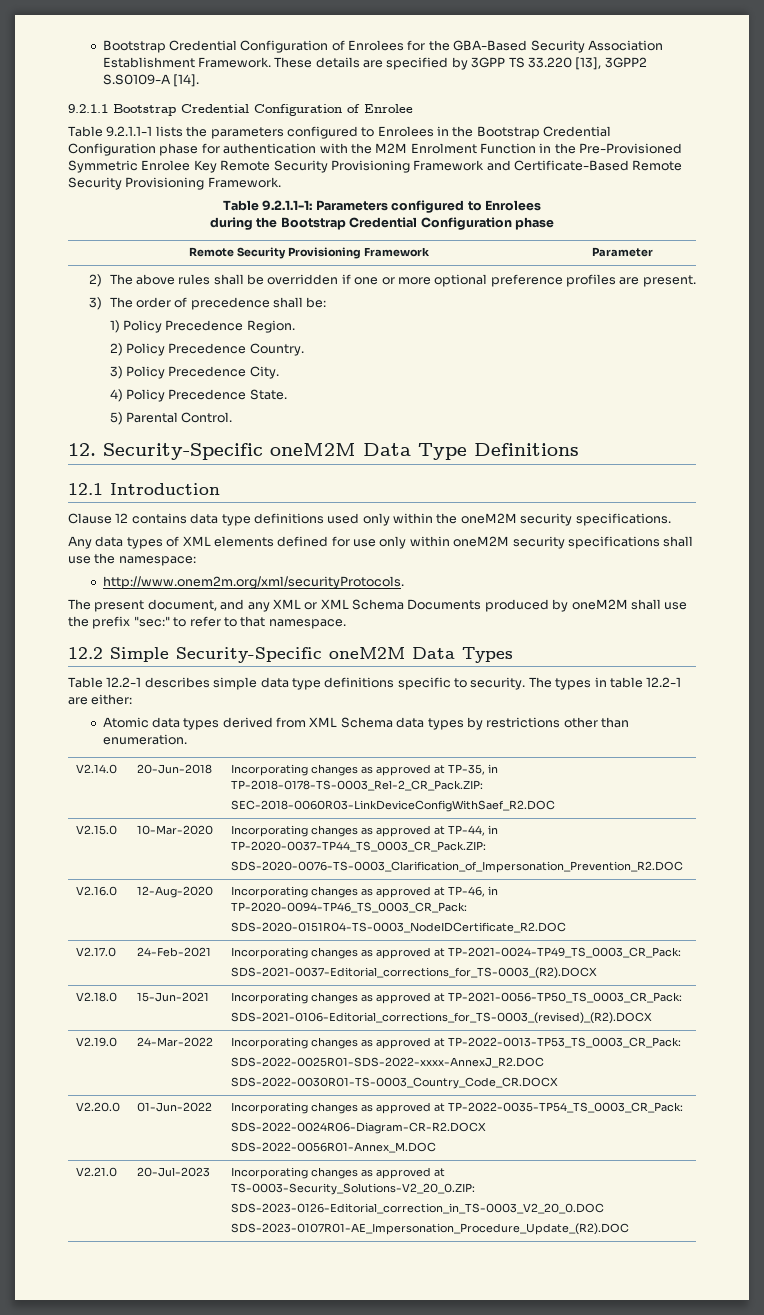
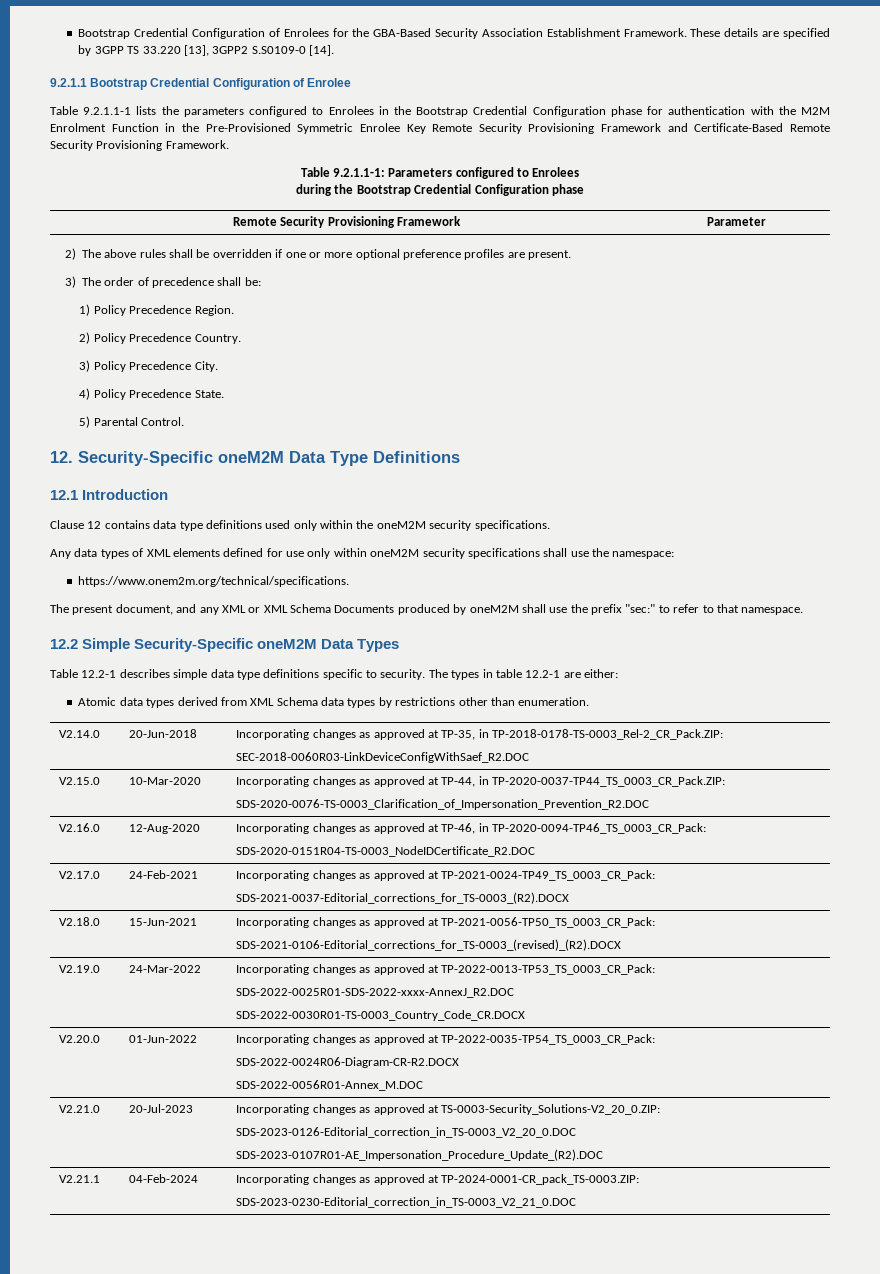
- These details are specified by 3GPP TS 33.220 [13], 3GPP2 S.S0109-A [14].
+ These details are specified by 3GPP TS 33.220 [13], 3GPP2 S.S0109-0 [14].
- http://www.onem2m.org/xml/securityProtocols.
+ https://www.onem2m.org/technical/specifications.
+ V2.21.1 | 04-Feb-2024 | Incorporating changes as approved at TP-2024-0001-CR_pack_TS-0003.ZIP:
+ SDS-2023-0230-Editorial_correction_in_TS-0003_V2_21_0.DOC

